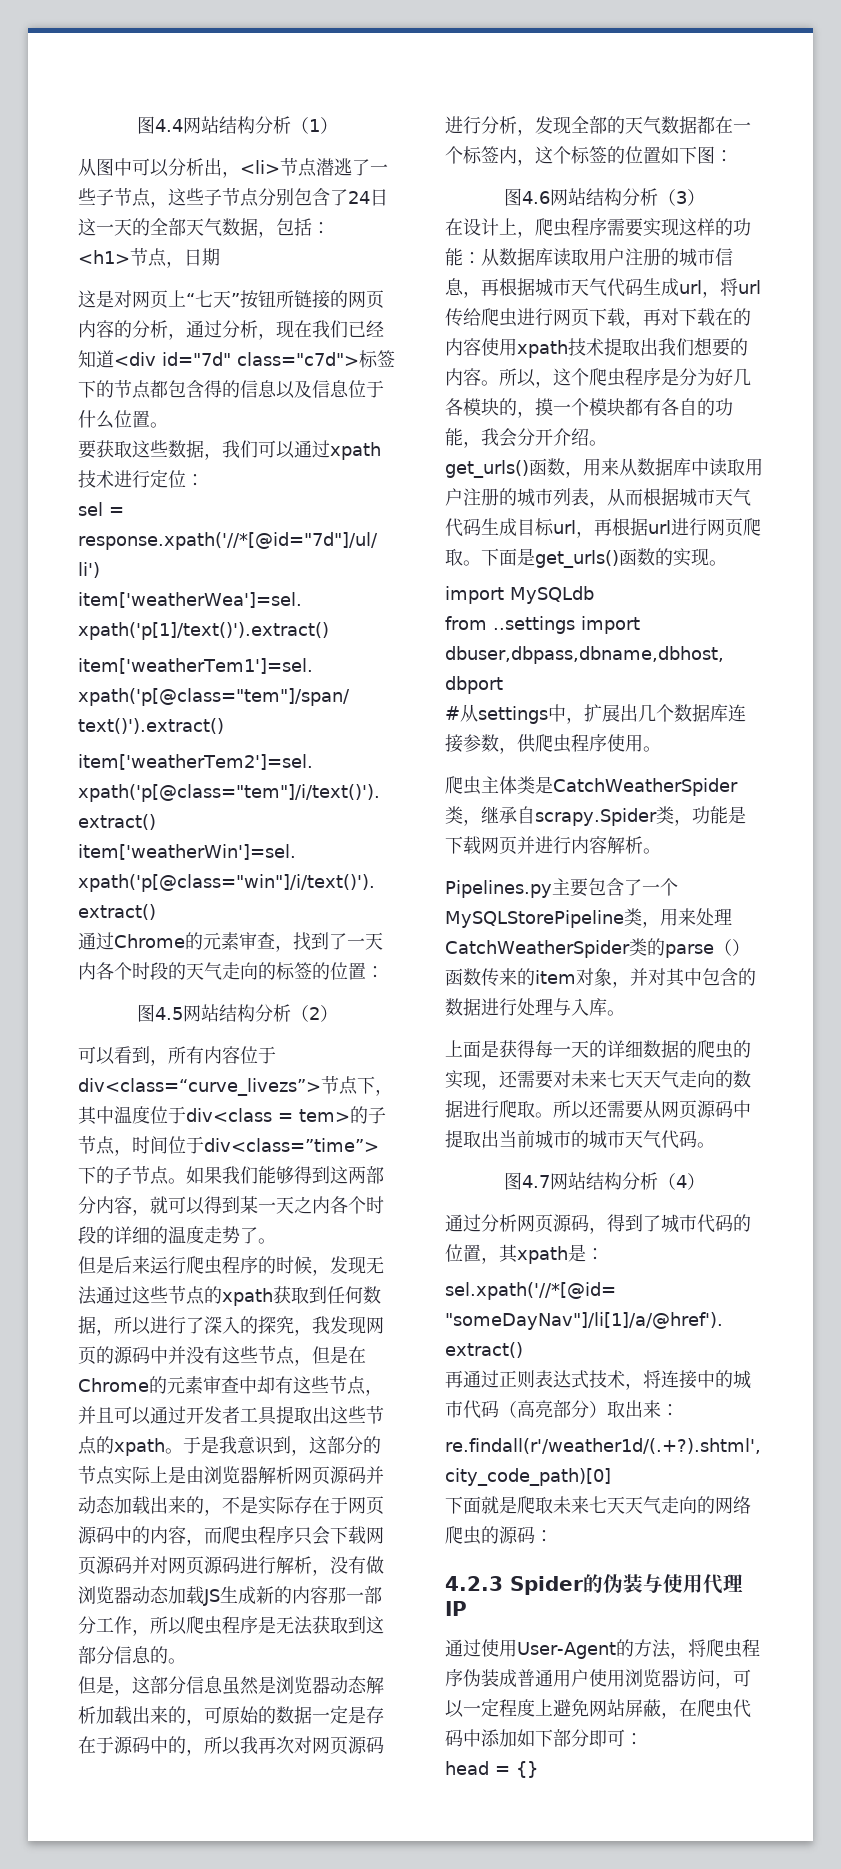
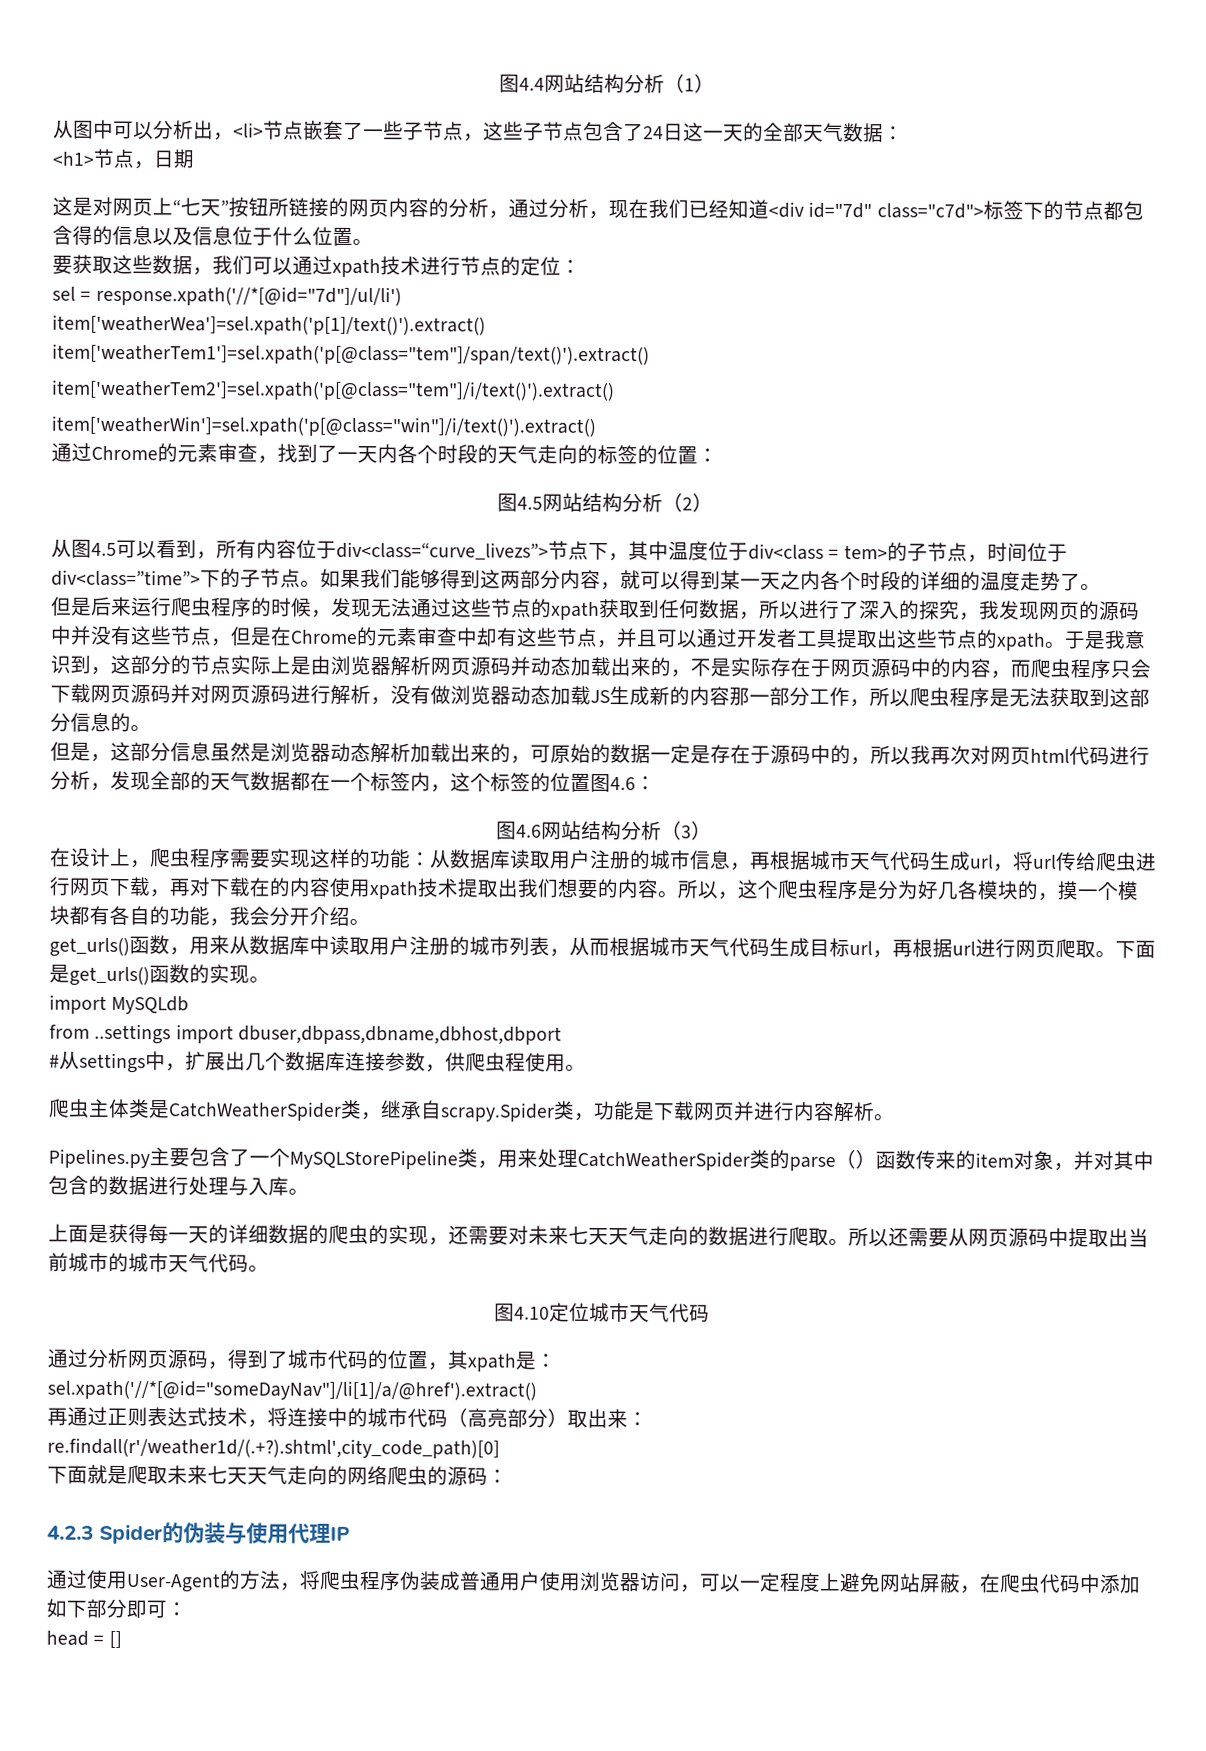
- 从图中可以分析出，<li>节点潜逃了一些子节点，这些子节点分别包含了24日这一天的全部天气数据，包括：
+ 从图中可以分析出，<li>节点嵌套了一些子节点，这些子节点包含了24日这一天的全部天气数据：
- 要获取这些数据，我们可以通过xpath技术进行定位：
+ 要获取这些数据，我们可以通过xpath技术进行节点的定位：
- 可以看到，所有内容位于div<class=“curve_livezs”>节点下，其中温度位于div<class = tem>的子节点，时间位于div<class=”time”>下的子节点。
+ 从图4.5可以看到，所有内容位于div<class=“curve_livezs”>节点下，其中温度位于div<class = tem>的子节点，时间位于div<class=”time”>下的子节点。
- 但是，这部分信息虽然是浏览器动态解析加载出来的，可原始的数据一定是存在于源码中的，所以我再次对网页源码进行分析，发现全部的天气数据都在一个标签内，这个标签的位置如下图：
+ 但是，这部分信息虽然是浏览器动态解析加载出来的，可原始的数据一定是存在于源码中的，所以我再次对网页html代码进行分析，发现全部的天气数据都在一个标签内，这个标签的位置图4.6：
- #从settings中，扩展出几个数据库连接参数，供爬虫程序使用。
+ #从settings中，扩展出几个数据库连接参数，供爬虫程使用。
- 图4.7网站结构分析（4）
+ 图4.10定位城市天气代码
- head = {}
+ head = []

